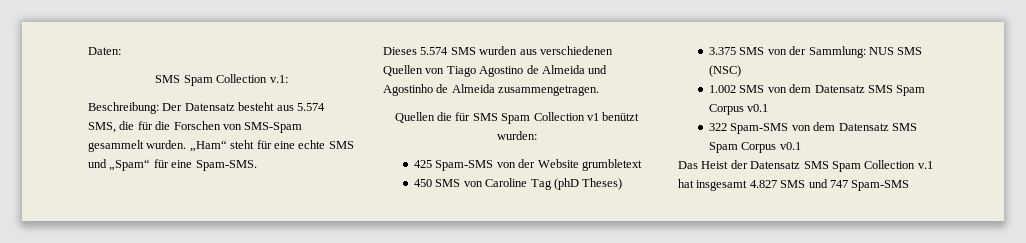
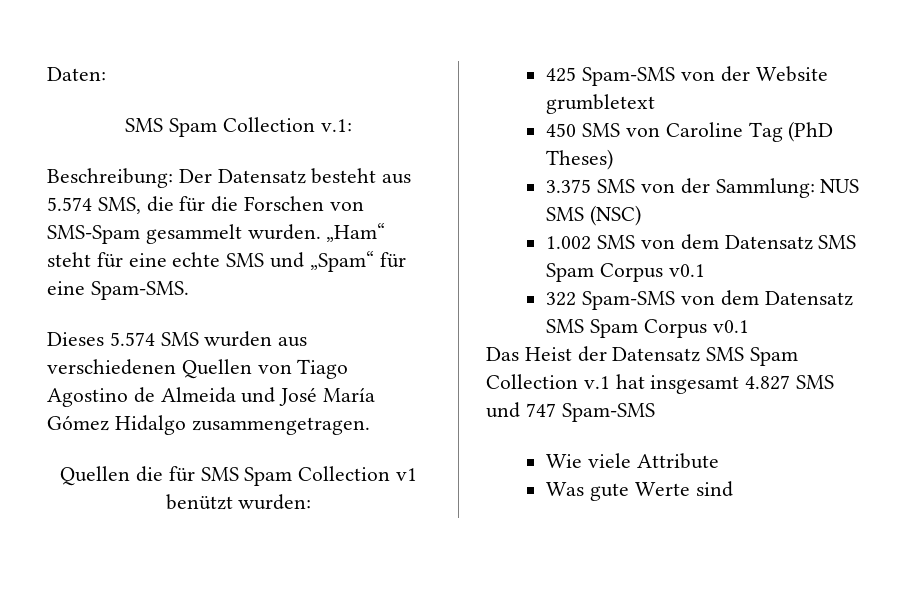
- Dieses 5.574 SMS wurden aus verschiedenen Quellen von Tiago Agostino de Almeida und Agostinho de Almeida zusammengetragen.
+ Dieses 5.574 SMS wurden aus verschiedenen Quellen von Tiago Agostino de Almeida und José María Gómez Hidalgo zusammengetragen.
- 450 SMS von Caroline Tag (phD Theses)
+ 450 SMS von Caroline Tag (PhD Theses)
+ Wie viele Attribute
+ Was gute Werte sind

